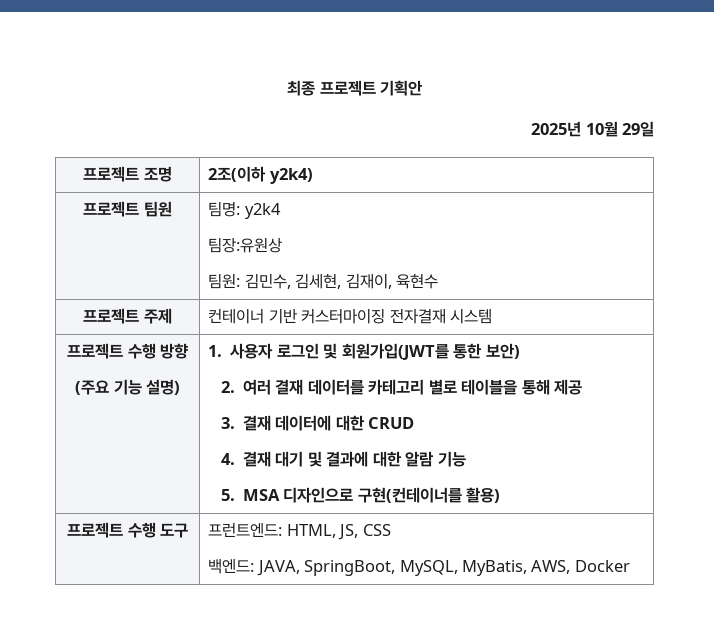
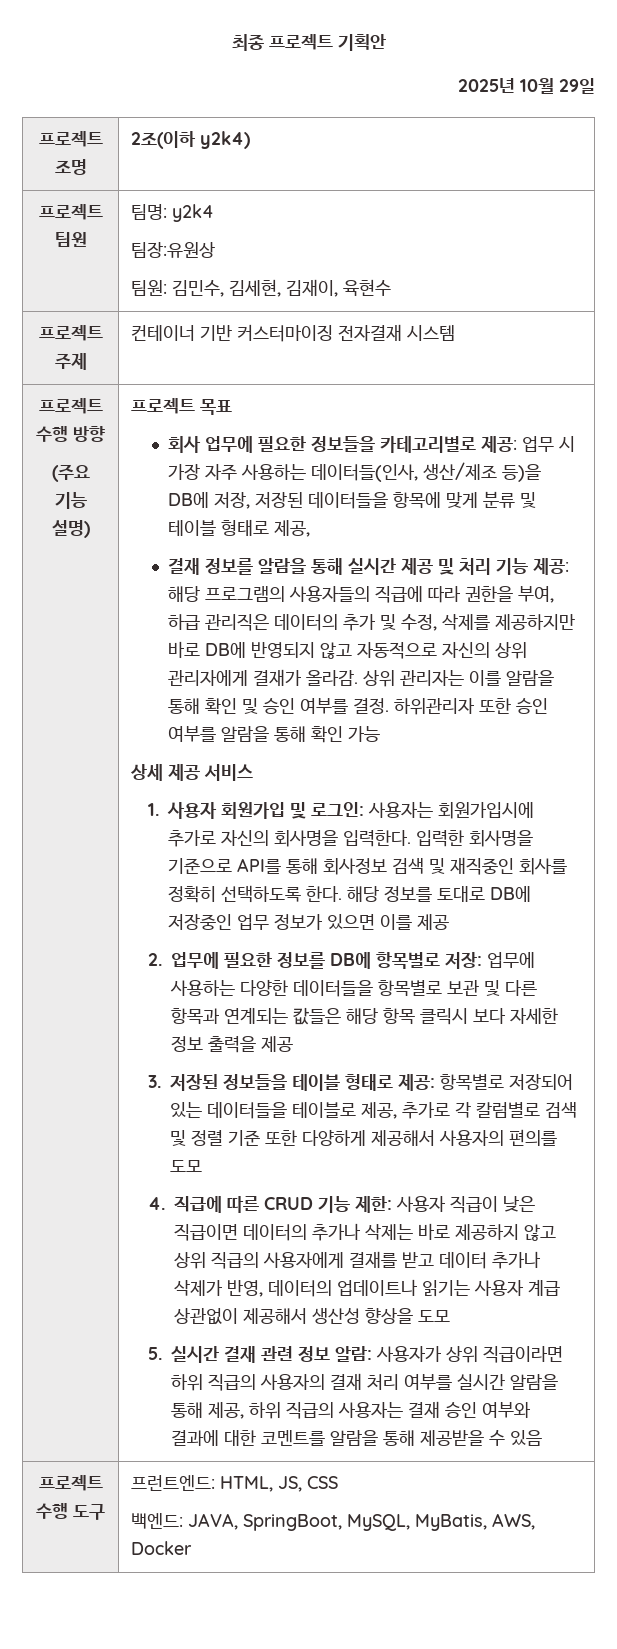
- 1. 사용자 로그인 및 회원가입(JWT를 통한 보안)
- 2. 여러 결재 데이터를 카테고리 별로 테이블을 통해 제공
- 3. 결재 데이터에 대한 CRUD
- 4. 결재 대기 및 결과에 대한 알람 기능
- 5. MSA 디자인으로 구현(컨테이너를 활용)
+ 프로젝트 목표
+ 회사 업무에 필요한 정보들을 카테고리별로 제공: 업무 시 가장 자주 사용하는 데이터들(인사, 생산/제조 등)을 DB에 저장, 저장된 데이터들을 항목에 맞게 분류 및 테이블 형태로 제공,
+ 결재 정보를 알람을 통해 실시간 제공 및 처리 기능 제공: 해당 프로그램의 사용자들의 직급에 따라 권한을 부여, 하급 관리직은 데이터의 추가 및 수정, 삭제를 제공하지만 바로 DB에 반영되지 않고 자동적으로 자신의 상위 관리자에게 결재가 올라감. 상위 관리자는 이를 알람을 통해 확인 및 승인 여부를 결정. 하위관리자 또한 승인 여부를 알람을 통해 확인 가능
+ 상세 제공 서비스
+ 1. 사용자 회원가입 및 로그인: 사용자는 회원가입시에 추가로 자신의 회사명을 입력한다. 입력한 회사명을 기준으로 API를 통해 회사정보 검색 및 재직중인 회사를 정확히 선택하도록 한다. 해당 정보를 토대로 DB에 저장중인 업무 정보가 있으면 이를 제공
+ 2. 업무에 필요한 정보를 DB에 항목별로 저장: 업무에 사용하는 다양한 데이터들을 항목별로 보관 및 다른 항목과 연계되는 캆들은 해당 항목 클릭시 보다 자세한 정보 출력을 제공
+ 3. 저장된 정보들을 테이블 형태로 제공: 항목별로 저장되어 있는 데이터들을 테이블로 제공, 추가로 각 칼럼별로 검색 및 정렬 기준 또한 다양하게 제공해서 사용자의 편의를 도모
+ 4. 직급에 따른 CRUD 기능 제한: 사용자 직급이 낮은 직급이면 데이터의 추가나 삭제는 바로 제공하지 않고 상위 직급의 사용자에게 결재를 받고 데이터 추가나 삭제가 반영, 데이터의 업데이트나 읽기는 사용자 계급 상관없이 제공해서 생산성 향상을 도모
+ 5. 실시간 결재 관련 정보 알람: 사용자가 상위 직급이라면 하위 직급의 사용자의 결재 처리 여부를 실시간 알람을 통해 제공, 하위 직급의 사용자는 결재 승인 여부와 결과에 대한 코멘트를 알람을 통해 제공받을 수 있음

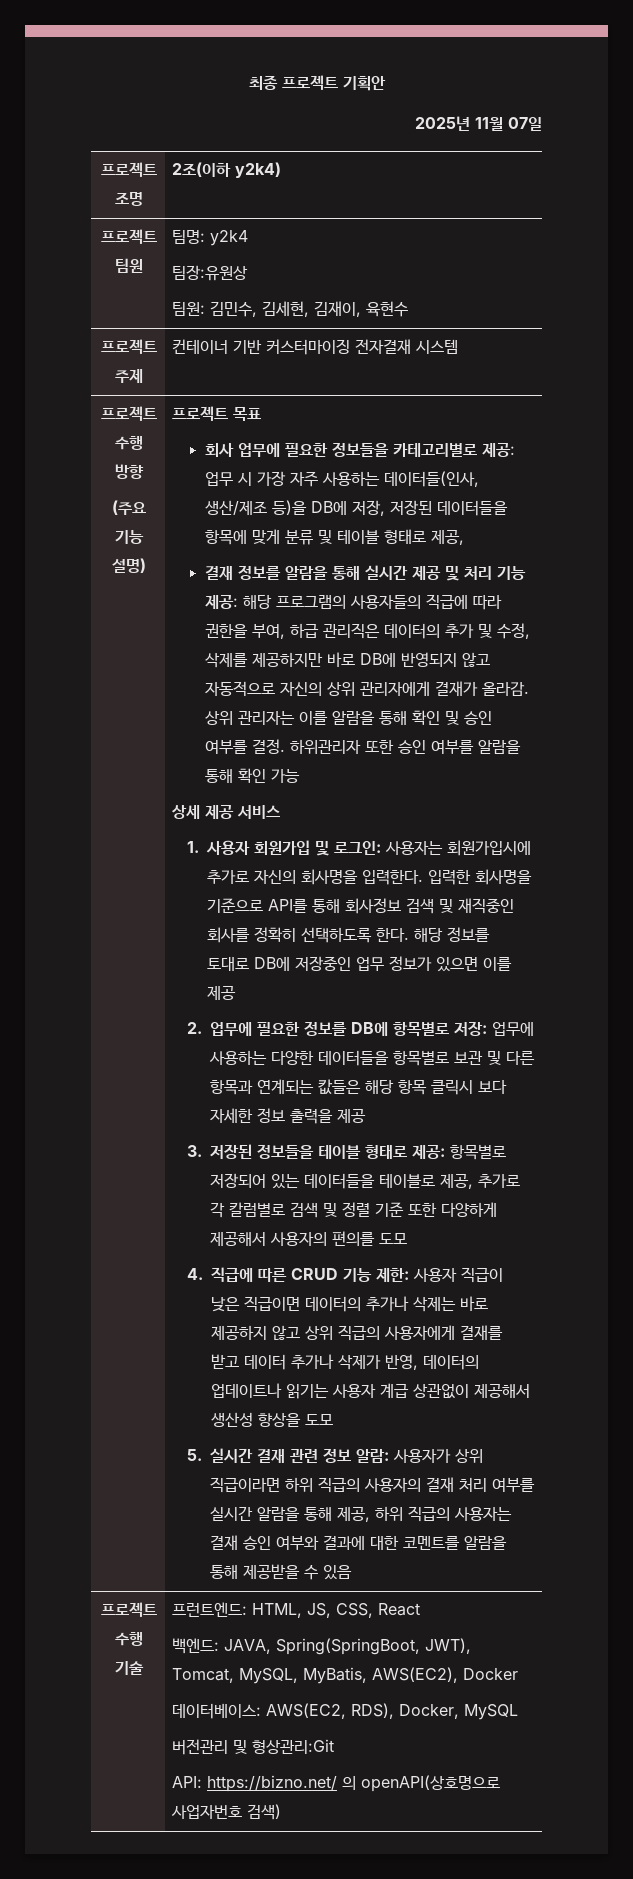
- 2025년 10월 29일
+ 2025년 11월 07일
- 프로젝트 수행 도구 | 프런트엔드: HTML, JS, CSS
- 백엔드: JAVA, SpringBoot, MySQL, MyBatis, AWS, Docker
+ 프로젝트 수행 기술 | 프런트엔드: HTML, JS, CSS, React
+ 백엔드: JAVA, Spring(SpringBoot, JWT), Tomcat, MySQL, MyBatis, AWS(EC2), Docker
+ 데이터베이스: AWS(EC2, RDS), Docker, MySQL
+ 버전관리 및 형상관리:Git
+ API: https://bizno.net/ 의 openAPI(상호명으로 사업자번호 검색)

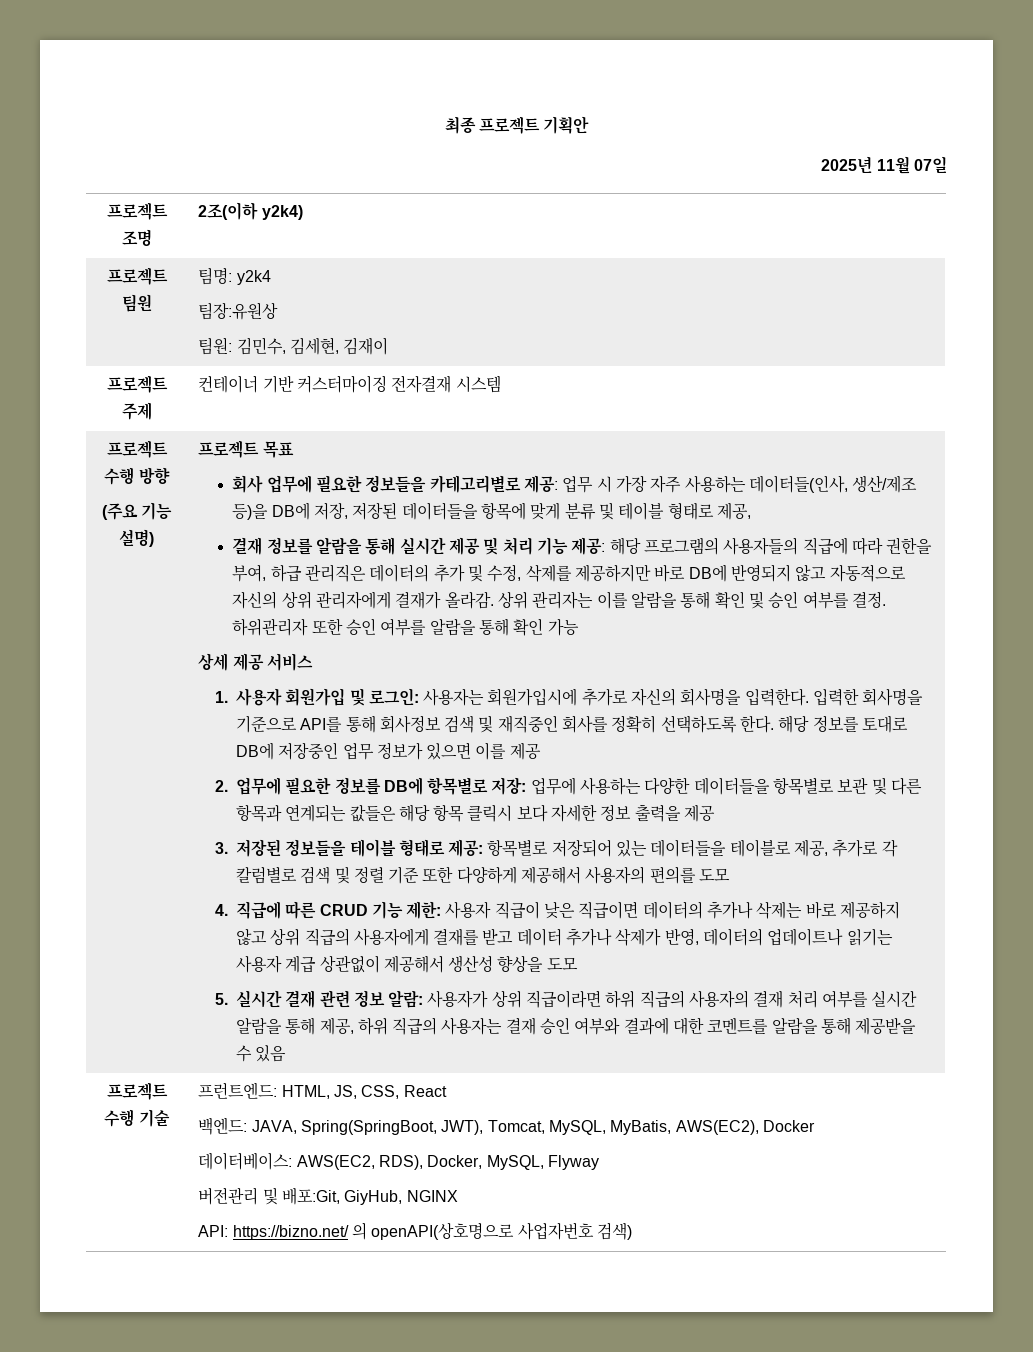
  프로젝트 팀원 | 팀명: y2k4
  팀장:유원상
- 팀원: 김민수, 김세현, 김재이, 육현수
+ 팀원: 김민수, 김세현, 김재이
  프로젝트 수행 기술 | 프런트엔드: HTML, JS, CSS, React
  백엔드: JAVA, Spring(SpringBoot, JWT), Tomcat, MySQL, MyBatis, AWS(EC2), Docker
- 데이터베이스: AWS(EC2, RDS), Docker, MySQL
- 버전관리 및 형상관리:Git
+ 데이터베이스: AWS(EC2, RDS), Docker, MySQL, Flyway
+ 버전관리 및 배포:Git, GiyHub, NGINX

